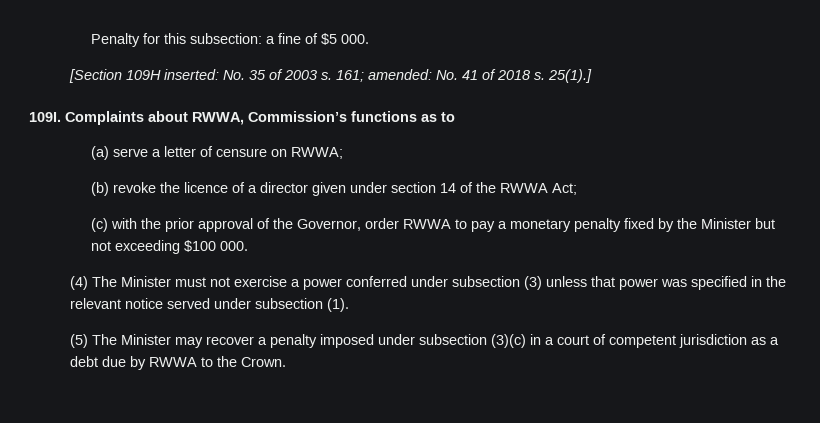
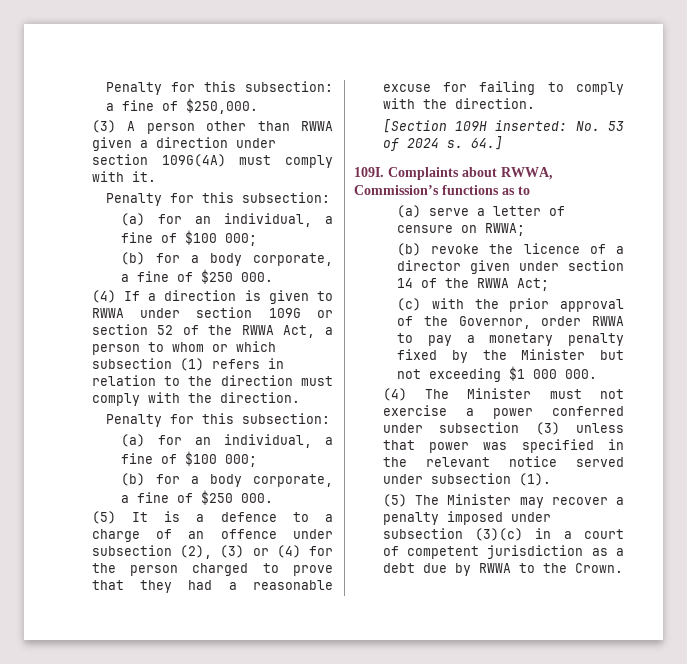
- Penalty for this subsection: a fine of $5 000.
- [Section 109H inserted: No. 35 of 2003 s. 161; amended: No. 41 of 2018 s. 25(1).]
+ Penalty for this subsection: a fine of $250,000.
+ (3) A person other than RWWA given a direction under section 109G(4A) must comply with it.
+ Penalty for this subsection:
+ (a) for an individual, a fine of $100 000;
+ (b) for a body corporate, a fine of $250 000.
+ (4) If a direction is given to RWWA under section 109G or section 52 of the RWWA Act, a person to whom or which subsection (1) refers in relation to the direction must comply with the direction.
+ Penalty for this subsection:
+ (a) for an individual, a fine of $100 000;
+ (b) for a body corporate, a fine of $250 000.
+ (5) It is a defence to a charge of an offence under subsection (2), (3) or (4) for the person charged to prove that they had a reasonable excuse for failing to comply with the direction.
+ [Section 109H inserted: No. 53 of 2024 s. 64.]
- (c) with the prior approval of the Governor, order RWWA to pay a monetary penalty fixed by the Minister but not exceeding $100 000.
+ (c) with the prior approval of the Governor, order RWWA to pay a monetary penalty fixed by the Minister but not exceeding $1 000 000.

